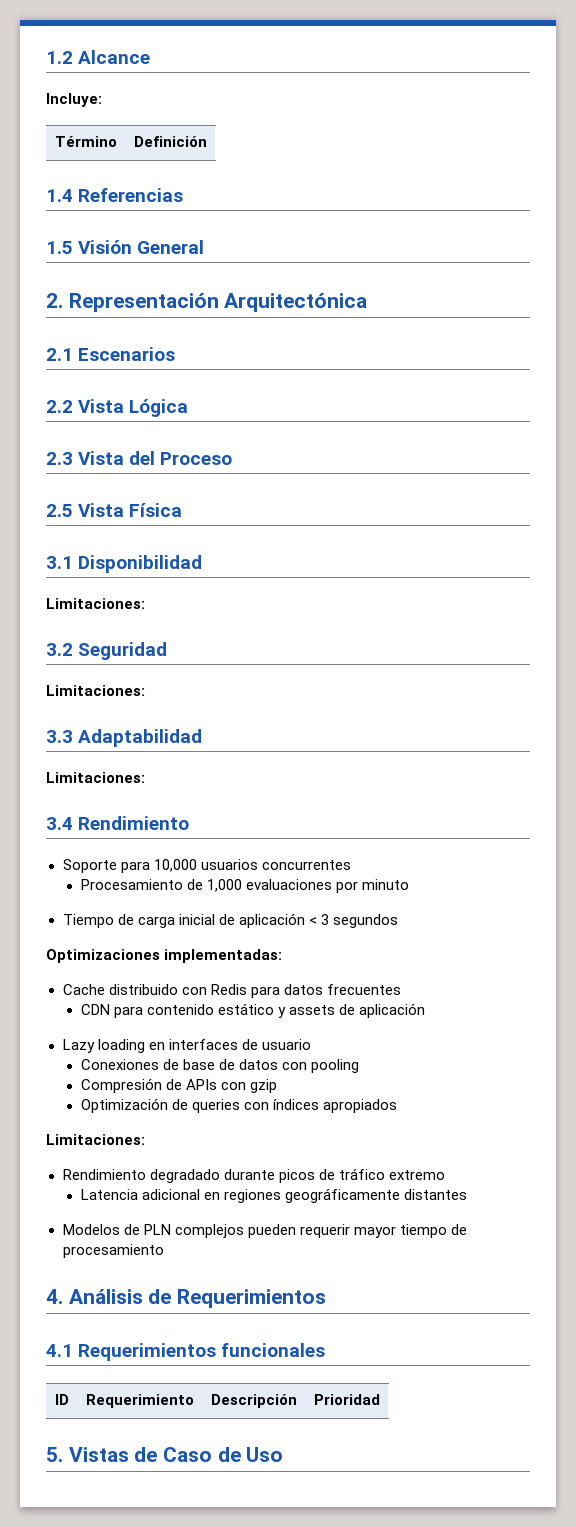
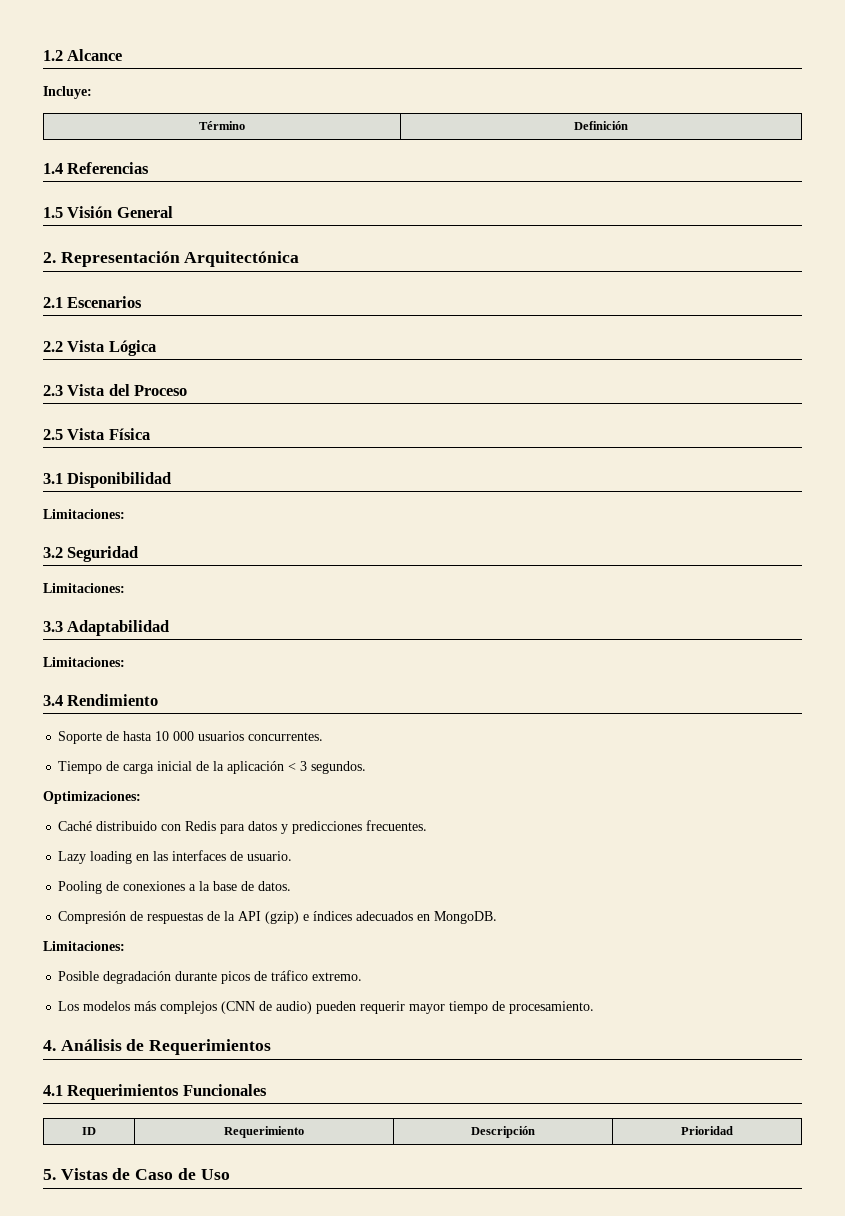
- Soporte para 10,000 usuarios concurrentes
- Procesamiento de 1,000 evaluaciones por minuto
+ Soporte de hasta 10 000 usuarios concurrentes.
- Tiempo de carga inicial de aplicación < 3 segundos
- Optimizaciones implementadas:
- Cache distribuido con Redis para datos frecuentes
- CDN para contenido estático y assets de aplicación
+ Tiempo de carga inicial de la aplicación < 3 segundos.
+ Optimizaciones:
+ Caché distribuido con Redis para datos y predicciones frecuentes.
- Lazy loading en interfaces de usuario
- Conexiones de base de datos con pooling
- Compresión de APIs con gzip
- Optimización de queries con índices apropiados
+ Lazy loading en las interfaces de usuario.
+ Pooling de conexiones a la base de datos.
+ Compresión de respuestas de la API (gzip) e índices adecuados en MongoDB.
  Limitaciones:
- Rendimiento degradado durante picos de tráfico extremo
- Latencia adicional en regiones geográficamente distantes
- Modelos de PLN complejos pueden requerir mayor tiempo de procesamiento
+ Posible degradación durante picos de tráfico extremo.
+ Los modelos más complejos (CNN de audio) pueden requerir mayor tiempo de procesamiento.
- 4.1 Requerimientos funcionales
+ 4.1 Requerimientos Funcionales

